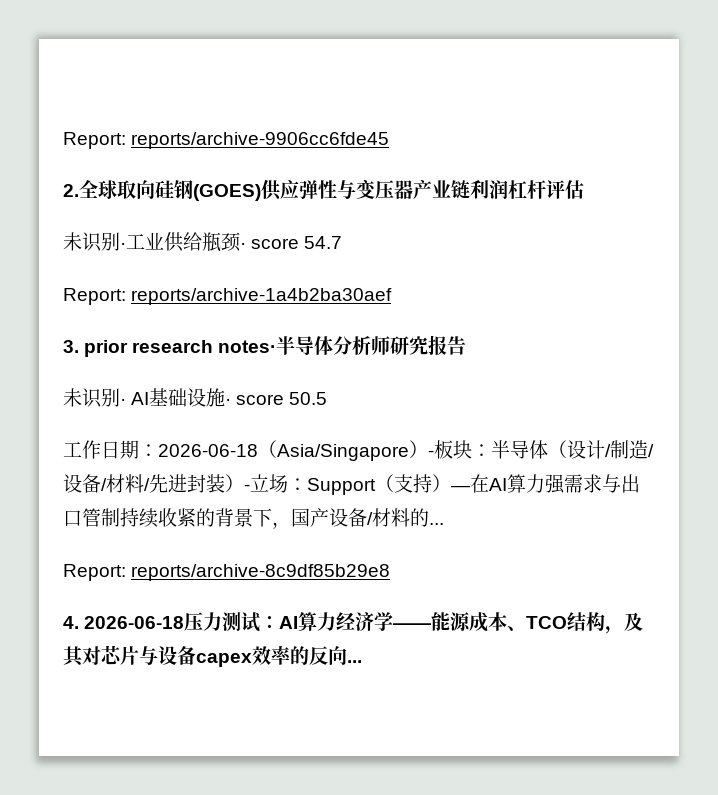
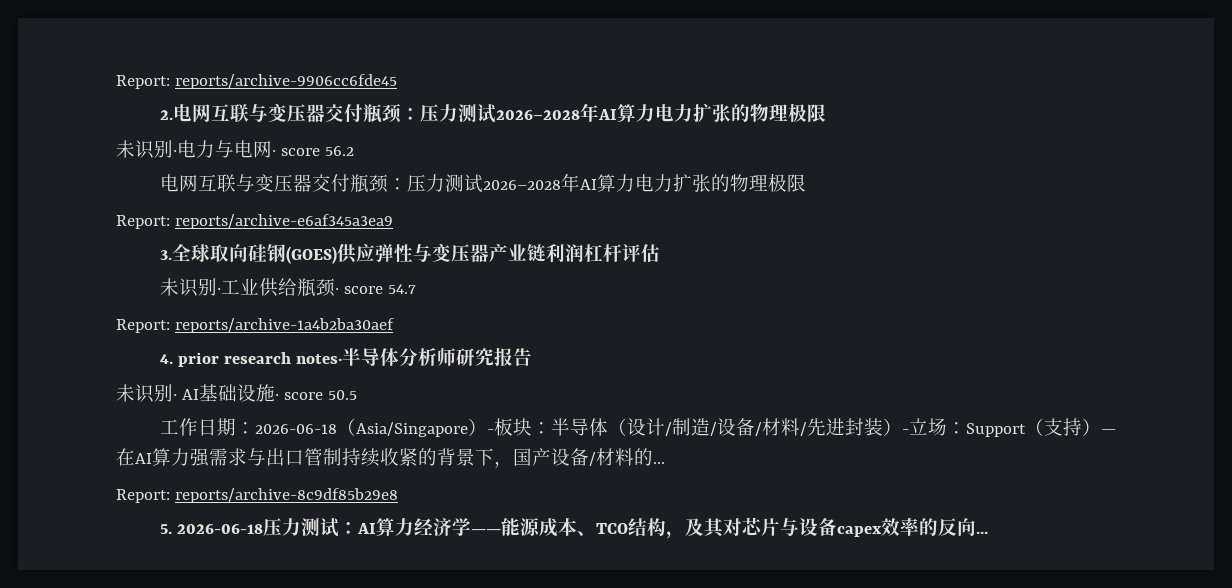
- 2.全球取向硅钢(GOES)供应弹性与变压器产业链利润杠杆评估
+ 2.电网互联与变压器交付瓶颈：压力测试2026–2028年AI算力电力扩张的物理极限
+ 未识别·电力与电网· score 56.2
+ 电网互联与变压器交付瓶颈：压力测试2026–2028年AI算力电力扩张的物理极限
+ Report: reports/archive-e6af345a3ea9
+ 3.全球取向硅钢(GOES)供应弹性与变压器产业链利润杠杆评估
- 3. prior research notes·半导体分析师研究报告
+ 4. prior research notes·半导体分析师研究报告
- 4. 2026-06-18压力测试：AI算力经济学——能源成本、TCO结构，及其对芯片与设备capex效率的反向...
+ 5. 2026-06-18压力测试：AI算力经济学——能源成本、TCO结构，及其对芯片与设备capex效率的反向...

